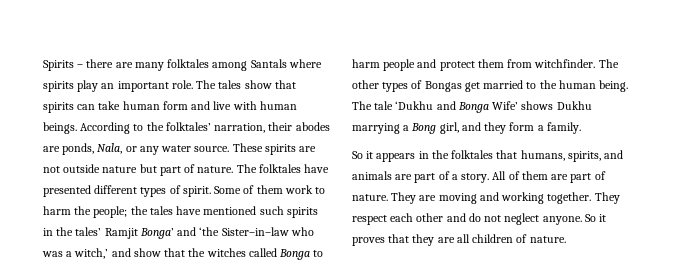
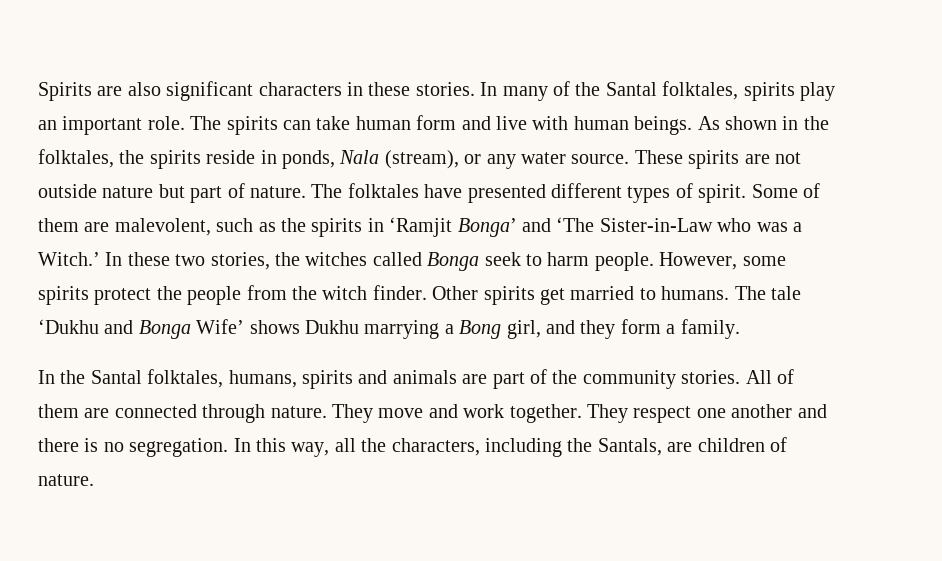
- Spirits – there are many folktales among Santals where spirits play an important role.
+ Spirits are also significant characters in these stories. In many of the Santal folktales, spirits play an important role.
- The tales show that spirits can take human form and live with human beings.
+ The spirits can take human form and live with human beings.
- According to the folktales’ narration, their abodes are ponds, Nala, or any water source.
+ As shown in the folktales, the spirits reside in ponds, Nala (stream), or any water source.
- Some of them work to harm the people; the tales have mentioned such spirits in the tales’ Ramjit Bonga’ and ‘the Sister–in–law who was a witch,’ and show that the witches called Bonga to harm people and protect them from witchfinder. The other types of Bongas get married to the human being.
+ Some of them are malevolent, such as the spirits in ‘Ramjit Bonga’ and ‘The Sister-in-Law who was a Witch.’ In these two stories, the witches called Bonga seek to harm people. However, some spirits protect the people from the witch finder. Other spirits get married to humans.
- So it appears in the folktales that humans, spirits, and animals are part of a story.
+ In the Santal folktales, humans, spirits and animals are part of the community stories.
- All of them are part of nature. They are moving and working together. They respect each other and do not neglect anyone. So it proves that they are all children of nature.
+ All of them are connected through nature. They move and work together. They respect one another and there is no segregation. In this way, all the characters, including the Santals, are children of nature.

